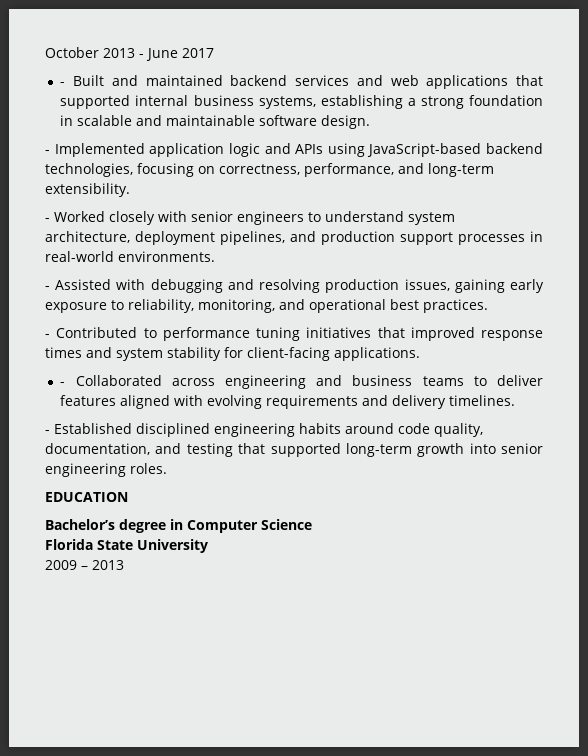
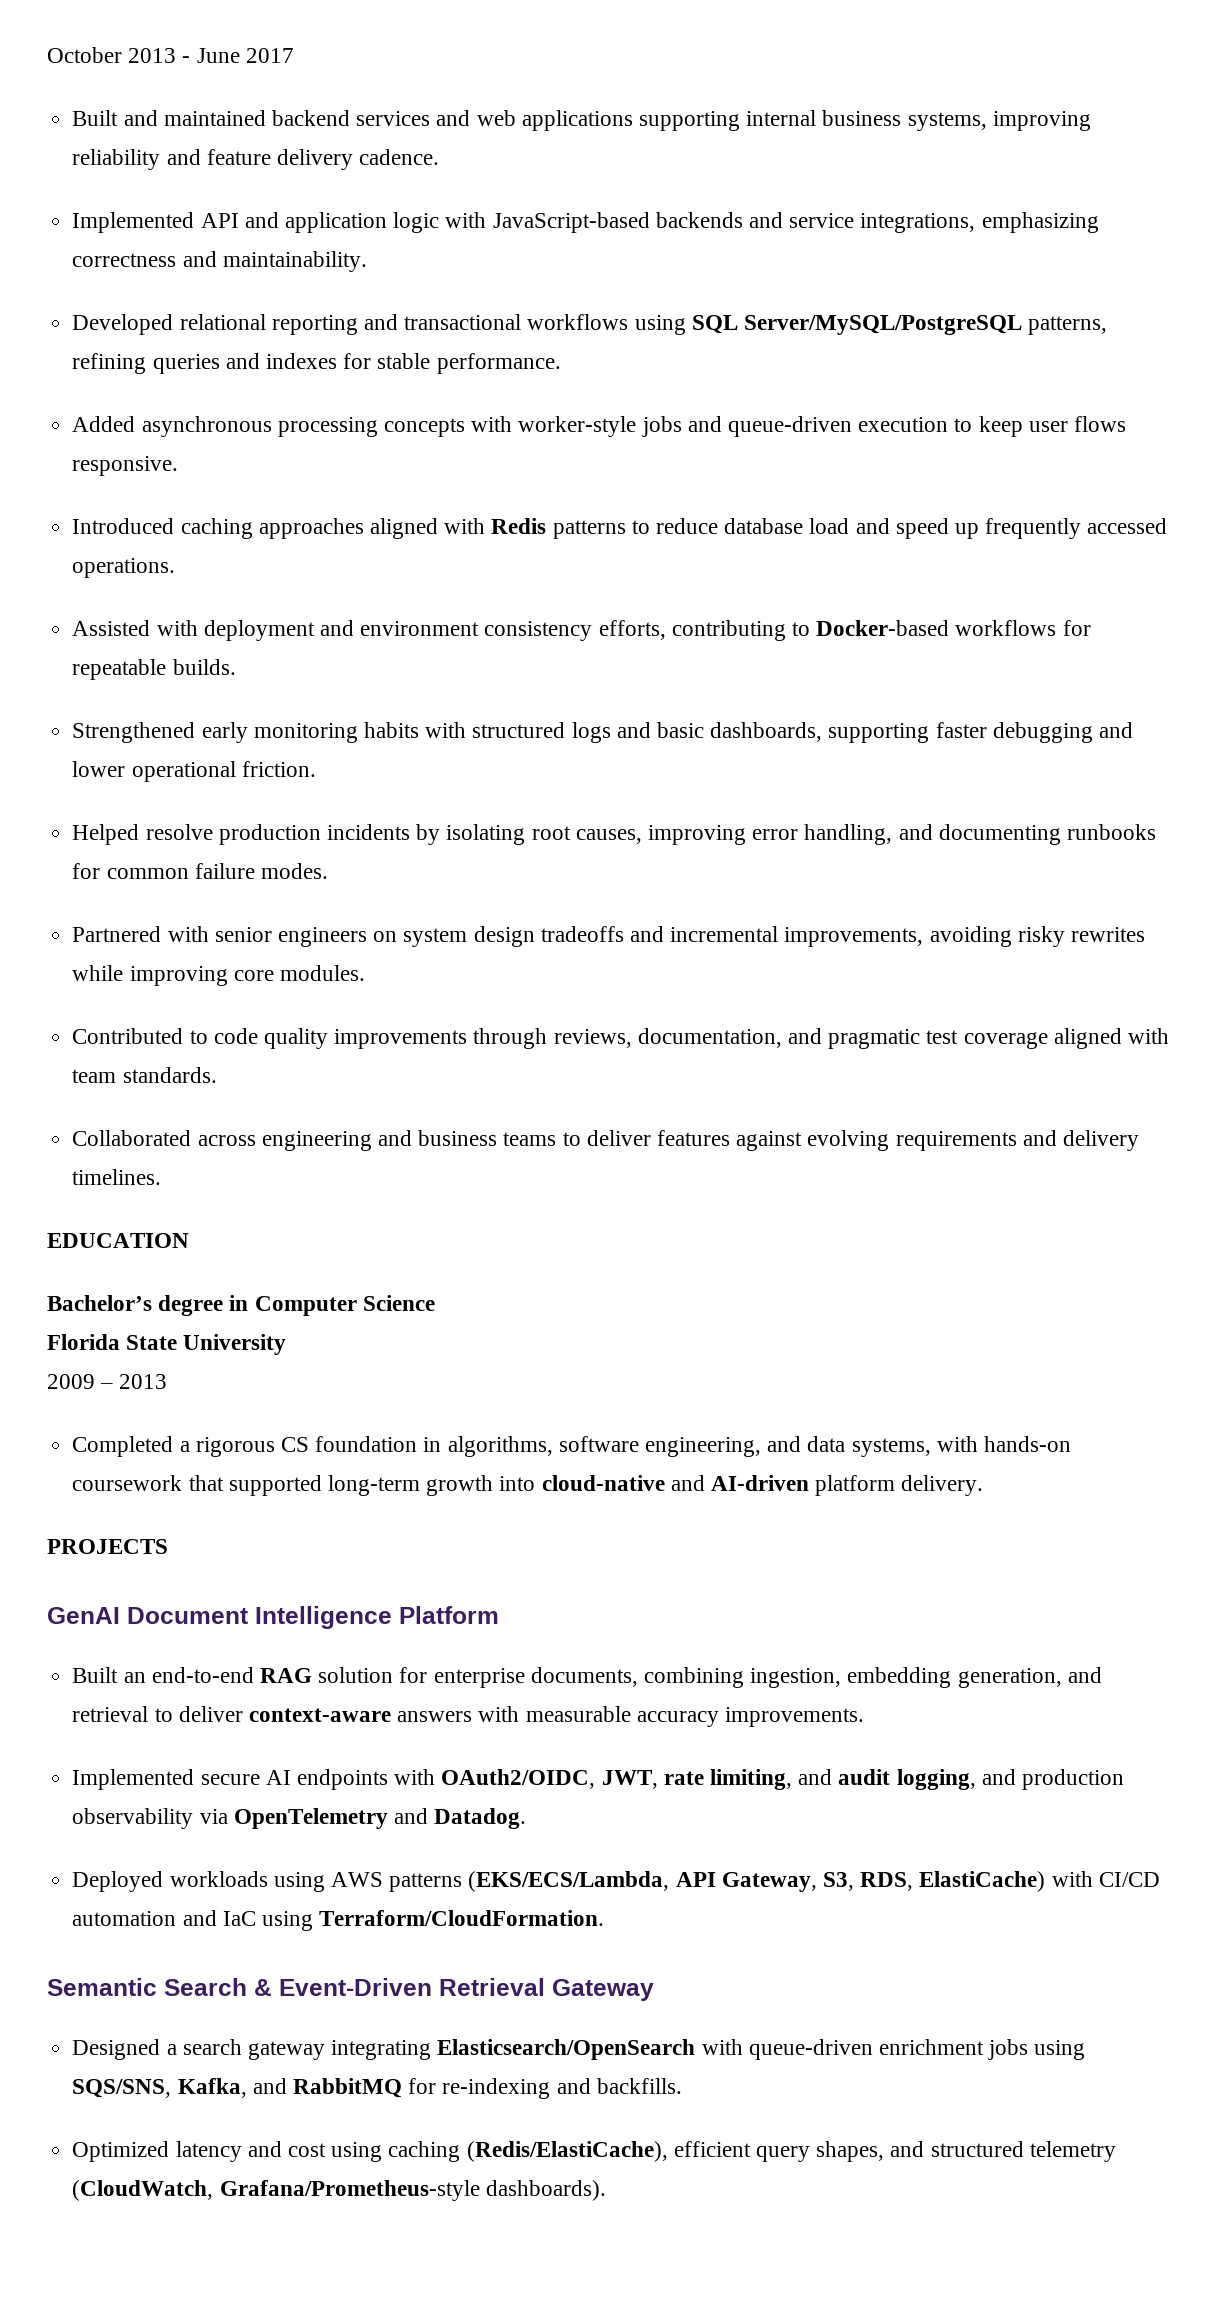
- - Built and maintained backend services and web applications that supported internal business systems, establishing a strong foundation in scalable and maintainable software design.
- - Implemented application logic and APIs using JavaScript-based backend technologies, focusing on correctness, performance, and long-term extensibility.
- - Worked closely with senior engineers to understand system architecture, deployment pipelines, and production support processes in real-world environments.
- - Assisted with debugging and resolving production issues, gaining early exposure to reliability, monitoring, and operational best practices.
- - Contributed to performance tuning initiatives that improved response times and system stability for client-facing applications.
- - Collaborated across engineering and business teams to deliver features aligned with evolving requirements and delivery timelines.
+ Built and maintained backend services and web applications supporting internal business systems, improving reliability and feature delivery cadence.
+ Implemented API and application logic with JavaScript-based backends and service integrations, emphasizing correctness and maintainability.
+ Developed relational reporting and transactional workflows using SQL Server/MySQL/PostgreSQL patterns, refining queries and indexes for stable performance.
+ Added asynchronous processing concepts with worker-style jobs and queue-driven execution to keep user flows responsive.
+ Introduced caching approaches aligned with Redis patterns to reduce database load and speed up frequently accessed operations.
+ Assisted with deployment and environment consistency efforts, contributing to Docker-based workflows for repeatable builds.
+ Strengthened early monitoring habits with structured logs and basic dashboards, supporting faster debugging and lower operational friction.
+ Helped resolve production incidents by isolating root causes, improving error handling, and documenting runbooks for common failure modes.
+ Partnered with senior engineers on system design tradeoffs and incremental improvements, avoiding risky rewrites while improving core modules.
+ Contributed to code quality improvements through reviews, documentation, and pragmatic test coverage aligned with team standards.
+ Collaborated across engineering and business teams to deliver features against evolving requirements and delivery timelines.
- - Established disciplined engineering habits around code quality, documentation, and testing that supported long-term growth into senior engineering roles.
+ Completed a rigorous CS foundation in algorithms, software engineering, and data systems, with hands-on coursework that supported long-term growth into cloud-native and AI-driven platform delivery.
+ PROJECTS
+ GenAI Document Intelligence Platform
+ Built an end-to-end RAG solution for enterprise documents, combining ingestion, embedding generation, and retrieval to deliver context-aware answers with measurable accuracy improvements.
+ Implemented secure AI endpoints with OAuth2/OIDC, JWT, rate limiting, and audit logging, and production observability via OpenTelemetry and Datadog.
+ Deployed workloads using AWS patterns (EKS/ECS/Lambda, API Gateway, S3, RDS, ElastiCache) with CI/CD automation and IaC using Terraform/CloudFormation.
+ Semantic Search & Event-Driven Retrieval Gateway
+ Designed a search gateway integrating Elasticsearch/OpenSearch with queue-driven enrichment jobs using SQS/SNS, Kafka, and RabbitMQ for re-indexing and backfills.
+ Optimized latency and cost using caching (Redis/ElastiCache), efficient query shapes, and structured telemetry (CloudWatch, Grafana/Prometheus-style dashboards).

